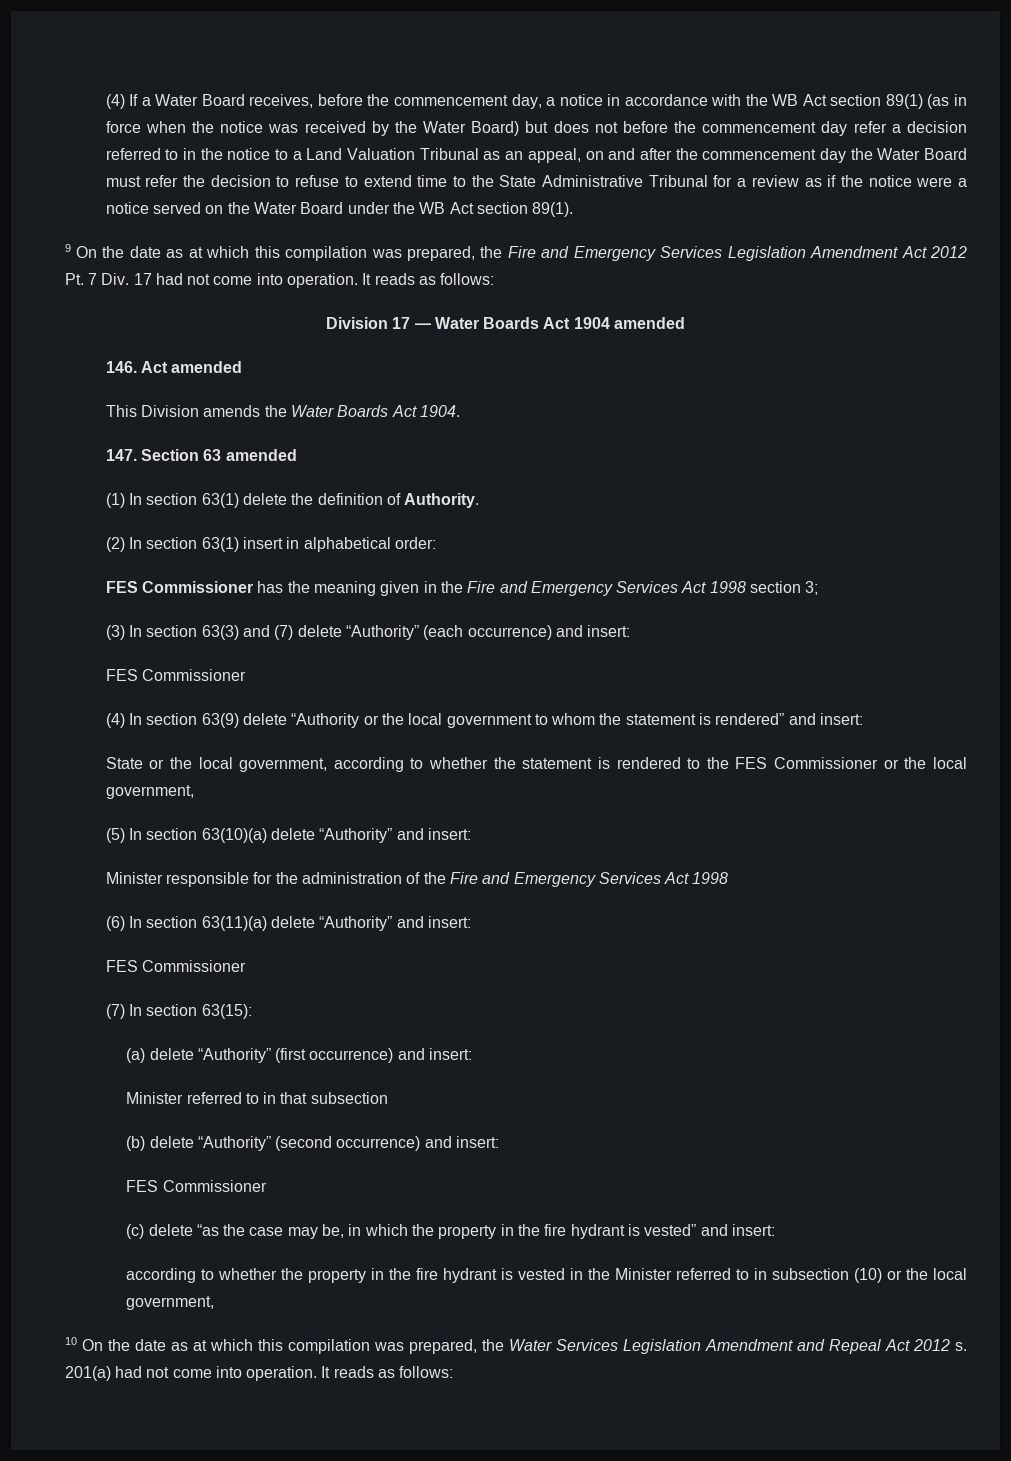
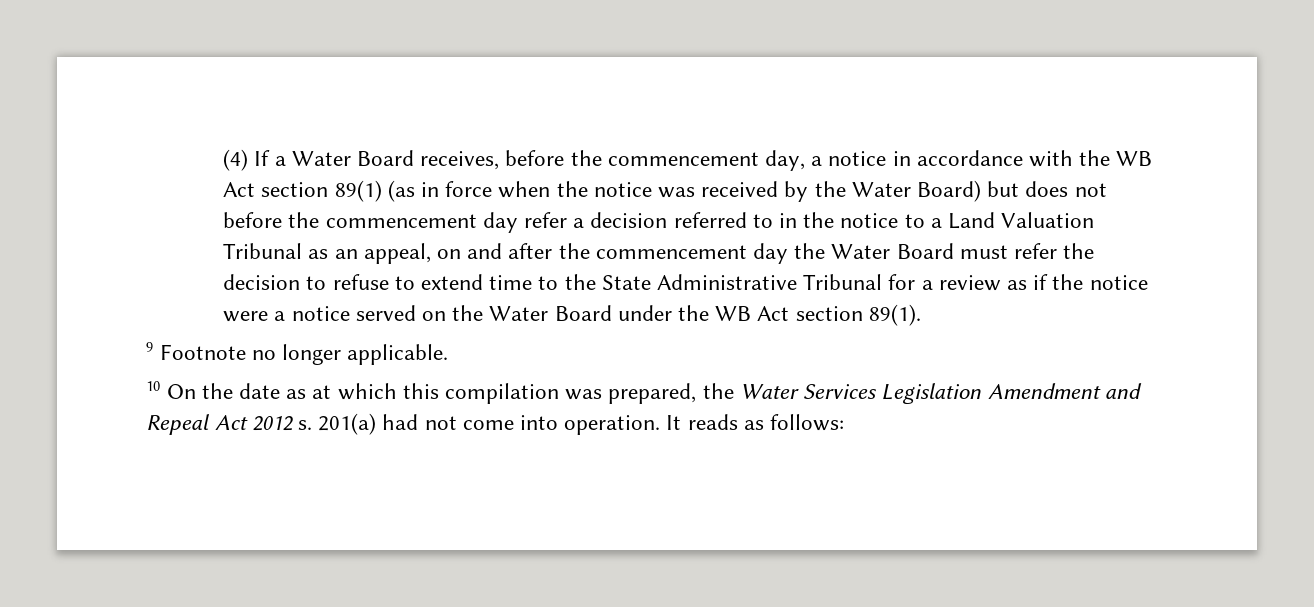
- 9 On the date as at which this compilation was prepared, the Fire and Emergency Services Legislation Amendment Act 2012 Pt. 7 Div. 17 had not come into operation. It reads as follows:
- Division 17 — Water Boards Act 1904 amended
- 146. Act amended
- This Division amends the Water Boards Act 1904.
- 147. Section 63 amended
- (1) In section 63(1) delete the definition of Authority.
- (2) In section 63(1) insert in alphabetical order:
- FES Commissioner has the meaning given in the Fire and Emergency Services Act 1998 section 3;
- (3) In section 63(3) and (7) delete “Authority” (each occurrence) and insert:
- FES Commissioner
- (4) In section 63(9) delete “Authority or the local government to whom the statement is rendered” and insert:
- State or the local government, according to whether the statement is rendered to the FES Commissioner or the local government,
- (5) In section 63(10)(a) delete “Authority” and insert:
- Minister responsible for the administration of the Fire and Emergency Services Act 1998
- (6) In section 63(11)(a) delete “Authority” and insert:
- FES Commissioner
- (7) In section 63(15):
- (a) delete “Authority” (first occurrence) and insert:
- Minister referred to in that subsection
- (b) delete “Authority” (second occurrence) and insert:
- FES Commissioner
- (c) delete “as the case may be, in which the property in the fire hydrant is vested” and insert:
- according to whether the property in the fire hydrant is vested in the Minister referred to in subsection (10) or the local government,
+ 9 Footnote no longer applicable.

